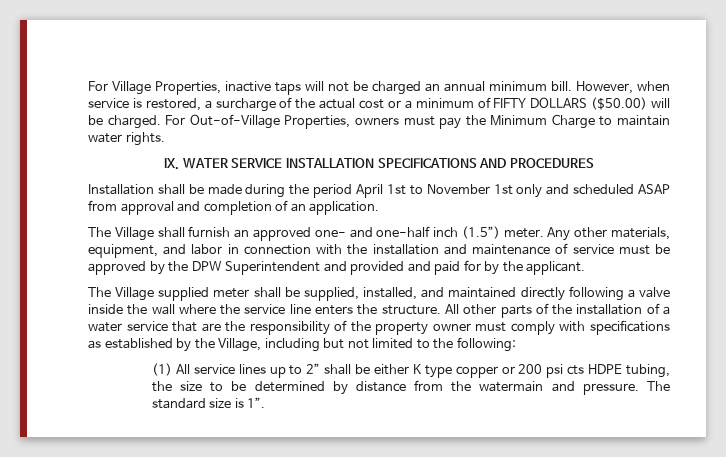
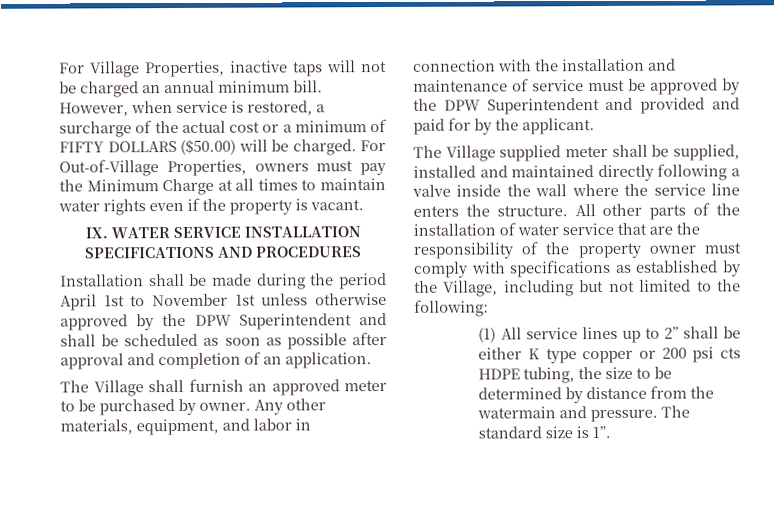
- For Out-of-Village Properties, owners must pay the Minimum Charge to maintain water rights.
+ For Out-of-Village Properties, owners must pay the Minimum Charge at all times to maintain water rights even if the property is vacant.
- Installation shall be made during the period April 1st to November 1st only and scheduled ASAP from approval and completion of an application.
+ Installation shall be made during the period April 1st to November 1st unless otherwise approved by the DPW Superintendent and shall be scheduled as soon as possible after approval and completion of an application.
- The Village shall furnish an approved one- and one-half inch (1.5”) meter.
+ The Village shall furnish an approved meter to be purchased by owner.
- The Village supplied meter shall be supplied, installed, and maintained directly following a valve inside the wall where the service line enters the structure.
+ The Village supplied meter shall be supplied, installed and maintained directly following a valve inside the wall where the service line enters the structure.
- All other parts of the installation of a water service that are the responsibility of the property owner must comply with specifications as established by the Village, including but not limited to the following:
+ All other parts of the installation of water service that are the responsibility of the property owner must comply with specifications as established by the Village, including but not limited to the following:

